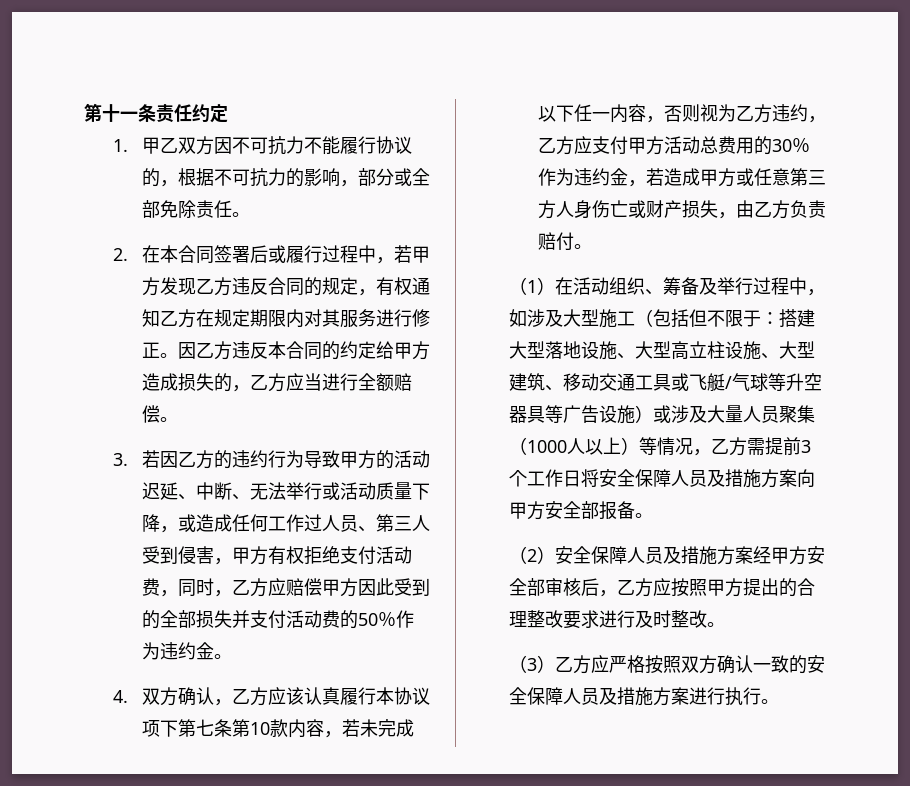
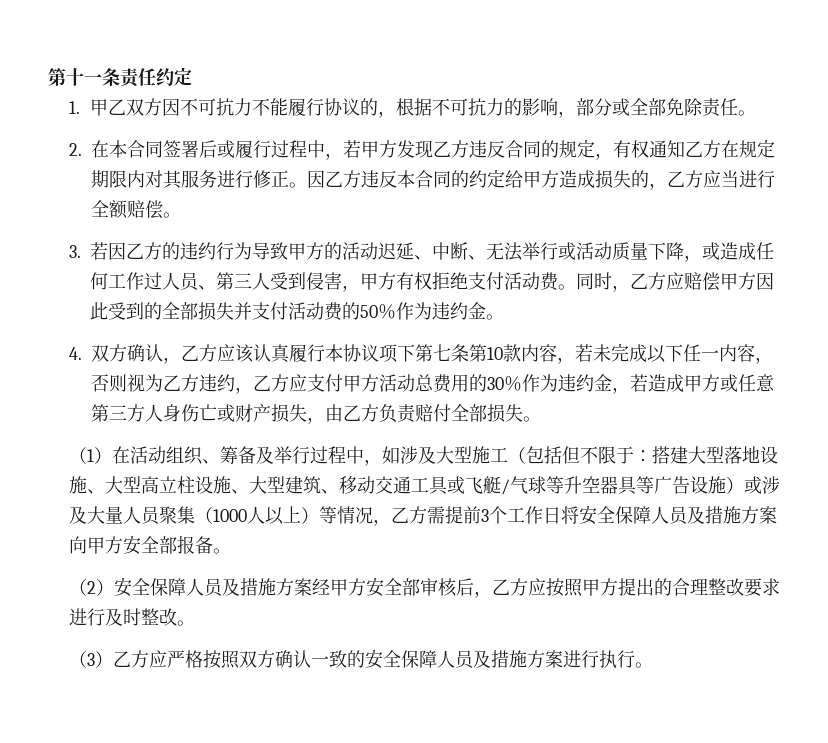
- 3.若因乙方的违约行为导致甲方的活动迟延、中断、无法举行或活动质量下降，或造成任何工作过人员、第三人受到侵害，甲方有权拒绝支付活动费，同时，乙方应赔偿甲方因此受到的全部损失并支付活动费的50％作为违约金。
+ 3.若因乙方的违约行为导致甲方的活动迟延、中断、无法举行或活动质量下降，或造成任何工作过人员、第三人受到侵害，甲方有权拒绝支付活动费。同时，乙方应赔偿甲方因此受到的全部损失并支付活动费的50％作为违约金。
- 4.双方确认，乙方应该认真履行本协议项下第七条第10款内容，若未完成以下任一内容，否则视为乙方违约，乙方应支付甲方活动总费用的30％作为违约金，若造成甲方或任意第三方人身伤亡或财产损失，由乙方负责赔付。
+ 4.双方确认，乙方应该认真履行本协议项下第七条第10款内容，若未完成以下任一内容，否则视为乙方违约，乙方应支付甲方活动总费用的30％作为违约金，若造成甲方或任意第三方人身伤亡或财产损失，由乙方负责赔付全部损失。

